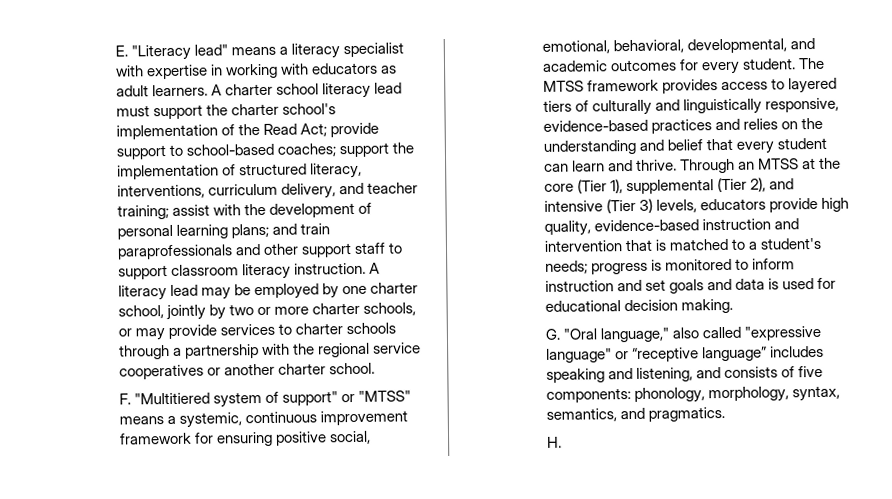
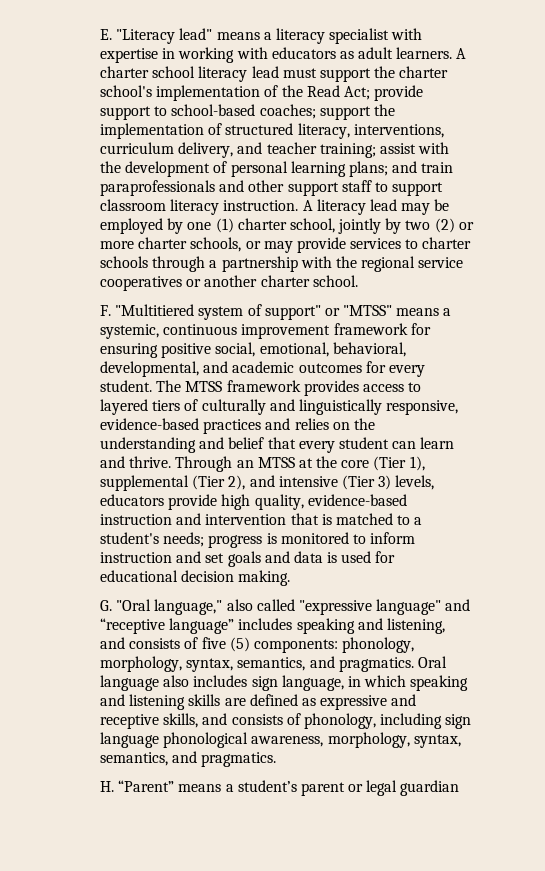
- A literacy lead may be employed by one charter school, jointly by two or more charter schools, or may provide services to charter schools through a partnership with the regional service cooperatives or another charter school.
+ A literacy lead may be employed by one (1) charter school, jointly by two (2) or more charter schools, or may provide services to charter schools through a partnership with the regional service cooperatives or another charter school.
- G. "Oral language," also called "expressive language" or “receptive language” includes speaking and listening, and consists of five components: phonology, morphology, syntax, semantics, and pragmatics.
- H.
+ G. "Oral language," also called "expressive language" and “receptive language” includes speaking and listening, and consists of five (5) components: phonology, morphology, syntax, semantics, and pragmatics. Oral language also includes sign language, in which speaking and listening skills are defined as expressive and receptive skills, and consists of phonology, including sign language phonological awareness, morphology, syntax, semantics, and pragmatics.
+ H. “Parent” means a student’s parent or legal guardian

